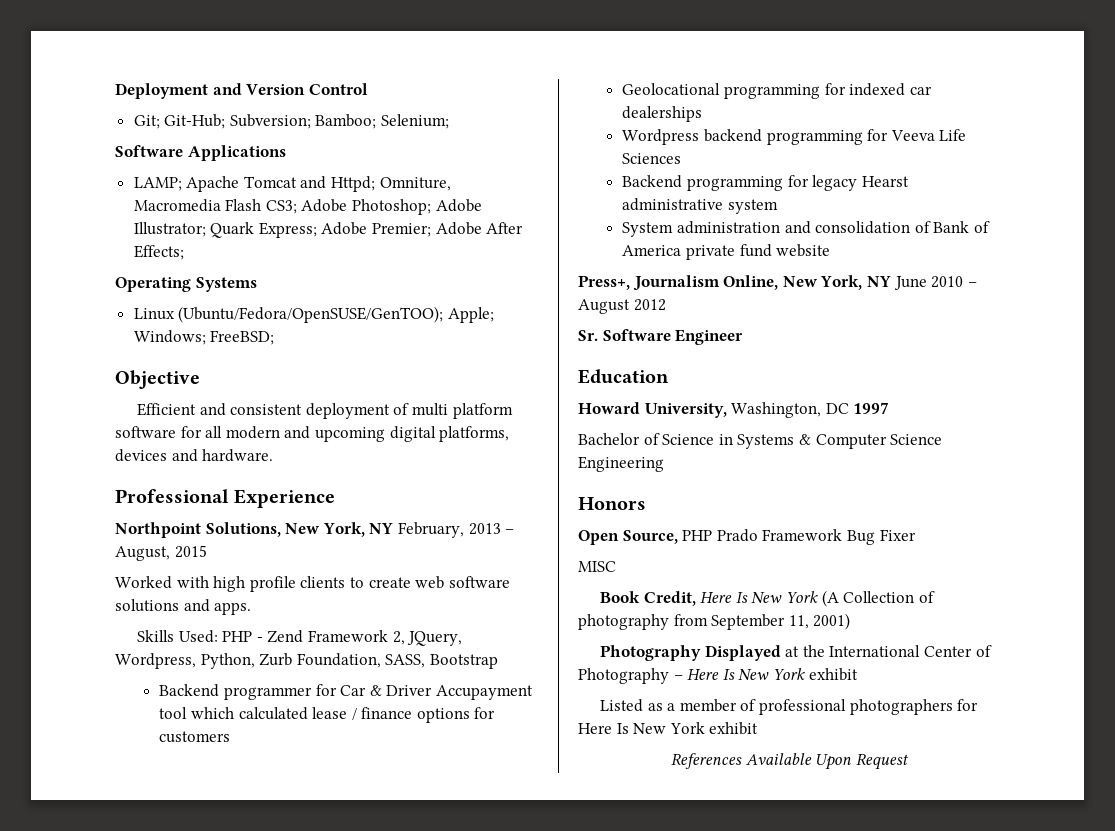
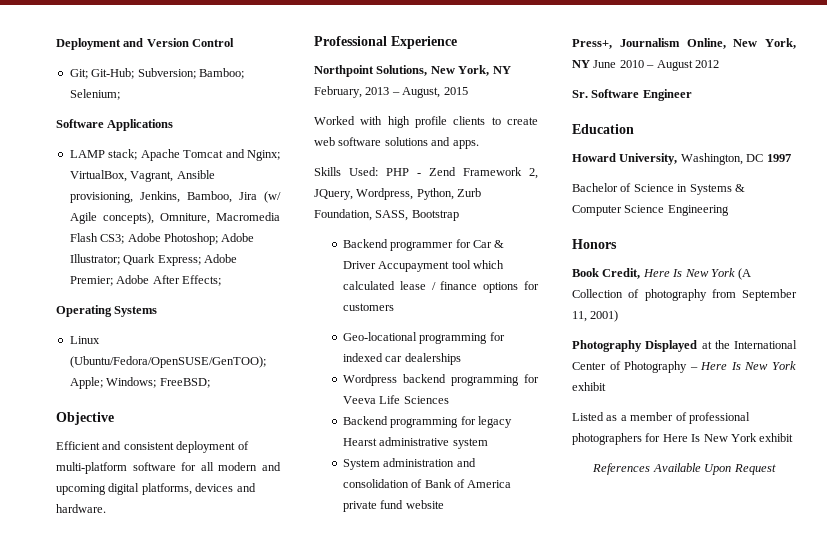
- LAMP; Apache Tomcat and Httpd; Omniture, Macromedia Flash CS3; Adobe Photoshop; Adobe Illustrator; Quark Express; Adobe Premier; Adobe After Effects;
+ LAMP stack; Apache Tomcat and Nginx; VirtualBox, Vagrant, Ansible provisioning, Jenkins, Bamboo, Jira (w/ Agile concepts), Omniture, Macromedia Flash CS3; Adobe Photoshop; Adobe Illustrator; Quark Express; Adobe Premier; Adobe After Effects;
- Efficient and consistent deployment of multi platform software for all modern and upcoming digital platforms, devices and hardware.
+ Efficient and consistent deployment of multi-platform software for all modern and upcoming digital platforms, devices and hardware.
- Geolocational programming for indexed car dealerships
+ Geo-locational programming for indexed car dealerships
- Open Source, PHP Prado Framework Bug Fixer
- MISC

